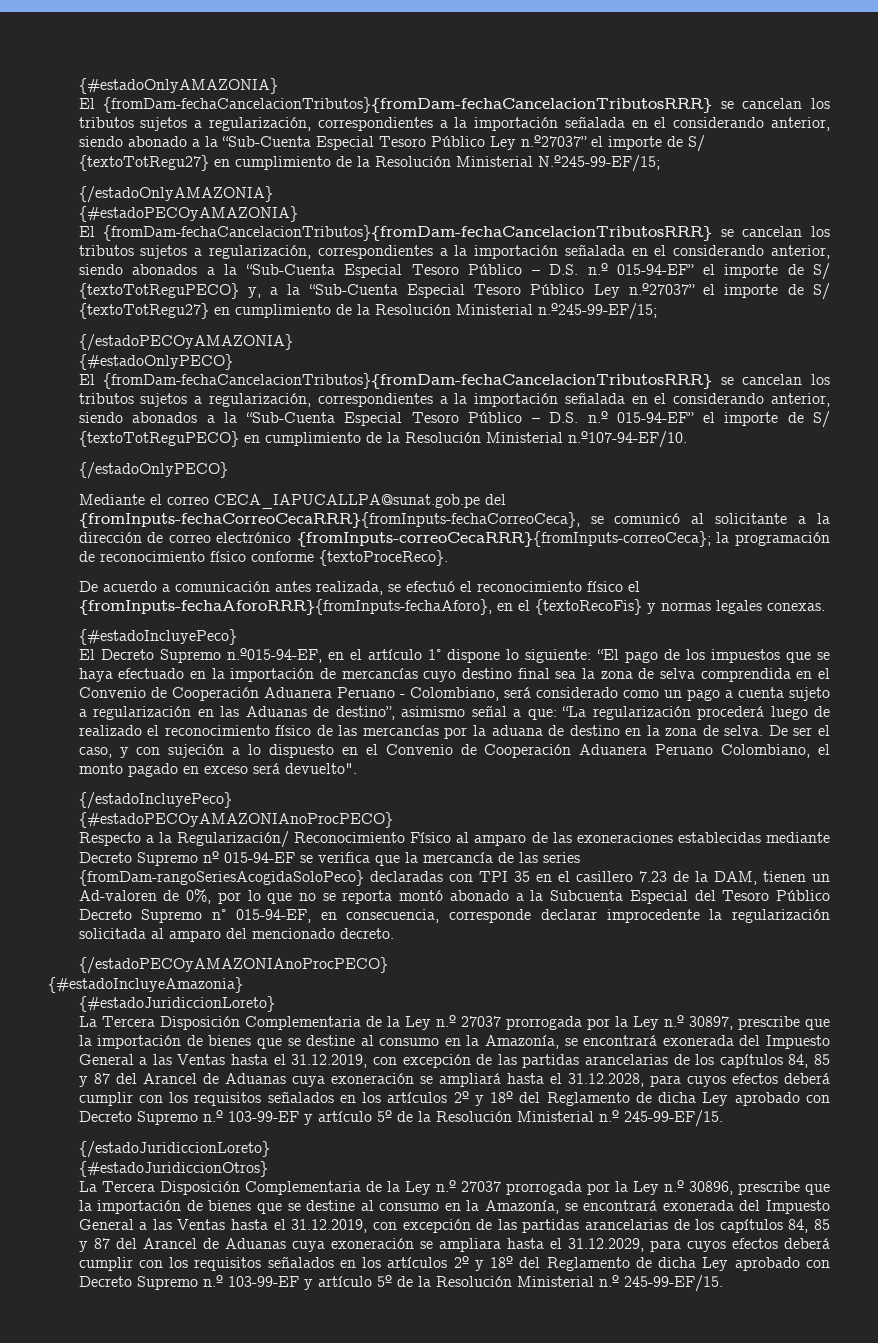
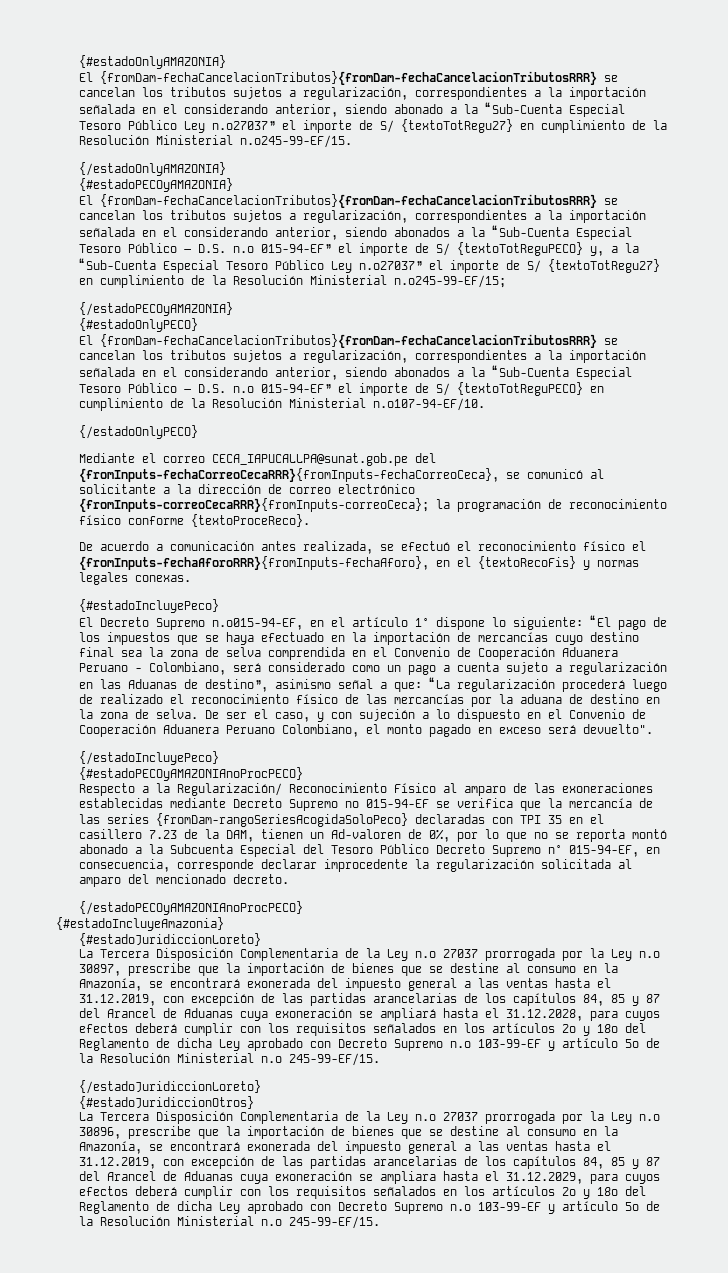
- El {fromDam-fechaCancelacionTributos}{fromDam-fechaCancelacionTributosRRR} se cancelan los tributos sujetos a regularización, correspondientes a la importación señalada en el considerando anterior, siendo abonado a la “Sub-Cuenta Especial Tesoro Público Ley n.º27037” el importe de S/ {textoTotRegu27} en cumplimiento de la Resolución Ministerial N.º245-99-EF/15;
+ El {fromDam-fechaCancelacionTributos}{fromDam-fechaCancelacionTributosRRR} se cancelan los tributos sujetos a regularización, correspondientes a la importación señalada en el considerando anterior, siendo abonado a la “Sub-Cuenta Especial Tesoro Público Ley n.º27037” el importe de S/ {textoTotRegu27} en cumplimiento de la Resolución Ministerial n.º245-99-EF/15.
- La Tercera Disposición Complementaria de la Ley n.º 27037 prorrogada por la Ley n.º 30897, prescribe que la importación de bienes que se destine al consumo en la Amazonía, se encontrará exonerada del Impuesto General a las Ventas hasta el 31.12.2019, con excepción de las partidas arancelarias de los capítulos 84, 85 y 87 del Arancel de Aduanas cuya exoneración se ampliará hasta el 31.12.2028, para cuyos efectos deberá cumplir con los requisitos señalados en los artículos 2º y 18º del Reglamento de dicha Ley aprobado con Decreto Supremo n.º 103-99-EF y artículo 5º de la Resolución Ministerial n.º 245-99-EF/15.
+ La Tercera Disposición Complementaria de la Ley n.º 27037 prorrogada por la Ley n.º 30897, prescribe que la importación de bienes que se destine al consumo en la Amazonía, se encontrará exonerada del impuesto general a las ventas hasta el 31.12.2019, con excepción de las partidas arancelarias de los capítulos 84, 85 y 87 del Arancel de Aduanas cuya exoneración se ampliará hasta el 31.12.2028, para cuyos efectos deberá cumplir con los requisitos señalados en los artículos 2º y 18º del Reglamento de dicha Ley aprobado con Decreto Supremo n.º 103-99-EF y artículo 5º de la Resolución Ministerial n.º 245-99-EF/15.
- La Tercera Disposición Complementaria de la Ley n.º 27037 prorrogada por la Ley n.º 30896, prescribe que la importación de bienes que se destine al consumo en la Amazonía, se encontrará exonerada del Impuesto General a las Ventas hasta el 31.12.2019, con excepción de las partidas arancelarias de los capítulos 84, 85 y 87 del Arancel de Aduanas cuya exoneración se ampliara hasta el 31.12.2029, para cuyos efectos deberá cumplir con los requisitos señalados en los artículos 2º y 18º del Reglamento de dicha Ley aprobado con Decreto Supremo n.º 103-99-EF y artículo 5º de la Resolución Ministerial n.º 245-99-EF/15.
+ La Tercera Disposición Complementaria de la Ley n.º 27037 prorrogada por la Ley n.º 30896, prescribe que la importación de bienes que se destine al consumo en la Amazonía, se encontrará exonerada del impuesto general a las ventas hasta el 31.12.2019, con excepción de las partidas arancelarias de los capítulos 84, 85 y 87 del Arancel de Aduanas cuya exoneración se ampliara hasta el 31.12.2029, para cuyos efectos deberá cumplir con los requisitos señalados en los artículos 2º y 18º del Reglamento de dicha Ley aprobado con Decreto Supremo n.º 103-99-EF y artículo 5º de la Resolución Ministerial n.º 245-99-EF/15.

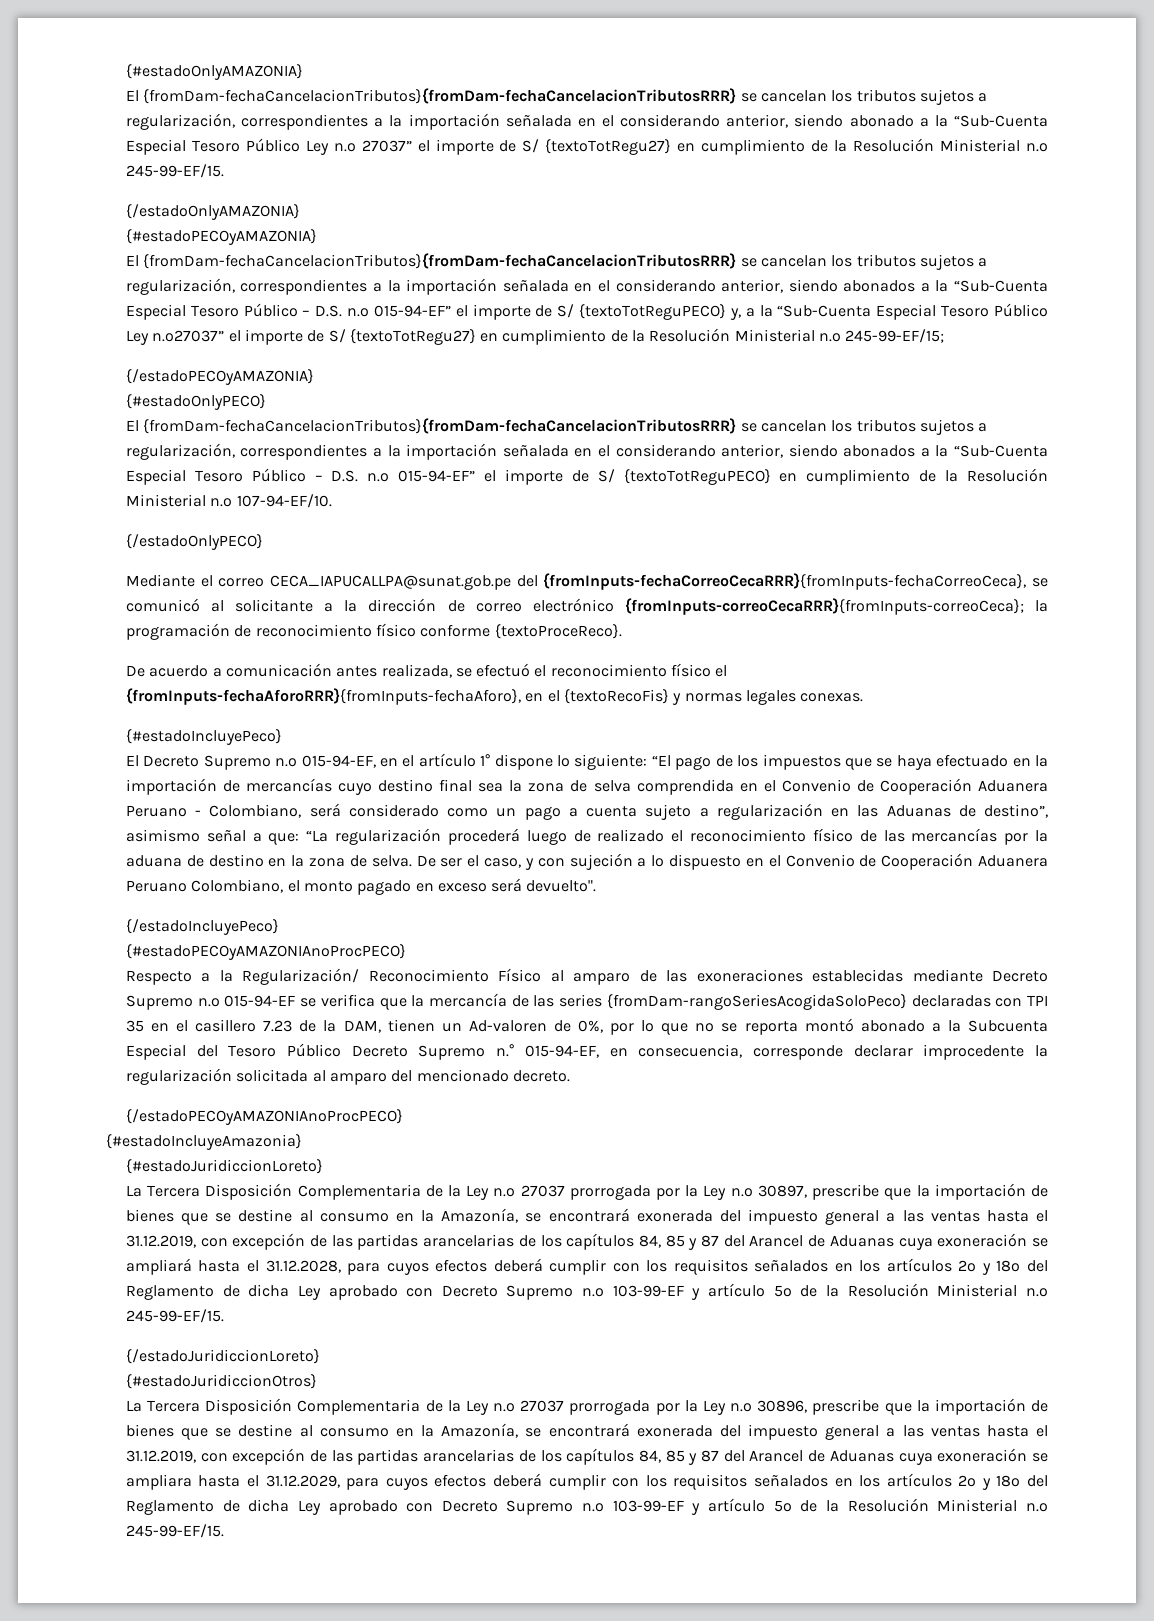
- El {fromDam-fechaCancelacionTributos}{fromDam-fechaCancelacionTributosRRR} se cancelan los tributos sujetos a regularización, correspondientes a la importación señalada en el considerando anterior, siendo abonado a la “Sub-Cuenta Especial Tesoro Público Ley n.º27037” el importe de S/ {textoTotRegu27} en cumplimiento de la Resolución Ministerial n.º245-99-EF/15.
+ El {fromDam-fechaCancelacionTributos}{fromDam-fechaCancelacionTributosRRR} se cancelan los tributos sujetos a regularización, correspondientes a la importación señalada en el considerando anterior, siendo abonado a la “Sub-Cuenta Especial Tesoro Público Ley n.º 27037” el importe de S/ {textoTotRegu27} en cumplimiento de la Resolución Ministerial n.º 245-99-EF/15.
- El {fromDam-fechaCancelacionTributos}{fromDam-fechaCancelacionTributosRRR} se cancelan los tributos sujetos a regularización, correspondientes a la importación señalada en el considerando anterior, siendo abonados a la “Sub-Cuenta Especial Tesoro Público – D.S. n.º 015-94-EF” el importe de S/ {textoTotReguPECO} y, a la “Sub-Cuenta Especial Tesoro Público Ley n.º27037” el importe de S/ {textoTotRegu27} en cumplimiento de la Resolución Ministerial n.º245-99-EF/15;
+ El {fromDam-fechaCancelacionTributos}{fromDam-fechaCancelacionTributosRRR} se cancelan los tributos sujetos a regularización, correspondientes a la importación señalada en el considerando anterior, siendo abonados a la “Sub-Cuenta Especial Tesoro Público – D.S. n.º 015-94-EF” el importe de S/ {textoTotReguPECO} y, a la “Sub-Cuenta Especial Tesoro Público Ley n.º27037” el importe de S/ {textoTotRegu27} en cumplimiento de la Resolución Ministerial n.º 245-99-EF/15;
- El {fromDam-fechaCancelacionTributos}{fromDam-fechaCancelacionTributosRRR} se cancelan los tributos sujetos a regularización, correspondientes a la importación señalada en el considerando anterior, siendo abonados a la “Sub-Cuenta Especial Tesoro Público – D.S. n.º 015-94-EF” el importe de S/ {textoTotReguPECO} en cumplimiento de la Resolución Ministerial n.º107-94-EF/10.
+ El {fromDam-fechaCancelacionTributos}{fromDam-fechaCancelacionTributosRRR} se cancelan los tributos sujetos a regularización, correspondientes a la importación señalada en el considerando anterior, siendo abonados a la “Sub-Cuenta Especial Tesoro Público – D.S. n.º 015-94-EF” el importe de S/ {textoTotReguPECO} en cumplimiento de la Resolución Ministerial n.º 107-94-EF/10.
- El Decreto Supremo n.º015-94-EF, en el artículo 1° dispone lo siguiente:
+ El Decreto Supremo n.º 015-94-EF, en el artículo 1° dispone lo siguiente:
- Respecto a la Regularización/ Reconocimiento Físico al amparo de las exoneraciones establecidas mediante Decreto Supremo nº 015-94-EF se verifica que la mercancía de las series {fromDam-rangoSeriesAcogidaSoloPeco} declaradas con TPI 35 en el casillero 7.23 de la DAM, tienen un Ad-valoren de 0%, por lo que no se reporta montó abonado a la Subcuenta Especial del Tesoro Público Decreto Supremo n° 015-94-EF, en consecuencia, corresponde declarar improcedente la regularización solicitada al amparo del mencionado decreto.
+ Respecto a la Regularización/ Reconocimiento Físico al amparo de las exoneraciones establecidas mediante Decreto Supremo n.º 015-94-EF se verifica que la mercancía de las series {fromDam-rangoSeriesAcogidaSoloPeco} declaradas con TPI 35 en el casillero 7.23 de la DAM, tienen un Ad-valoren de 0%, por lo que no se reporta montó abonado a la Subcuenta Especial del Tesoro Público Decreto Supremo n.° 015-94-EF, en consecuencia, corresponde declarar improcedente la regularización solicitada al amparo del mencionado decreto.

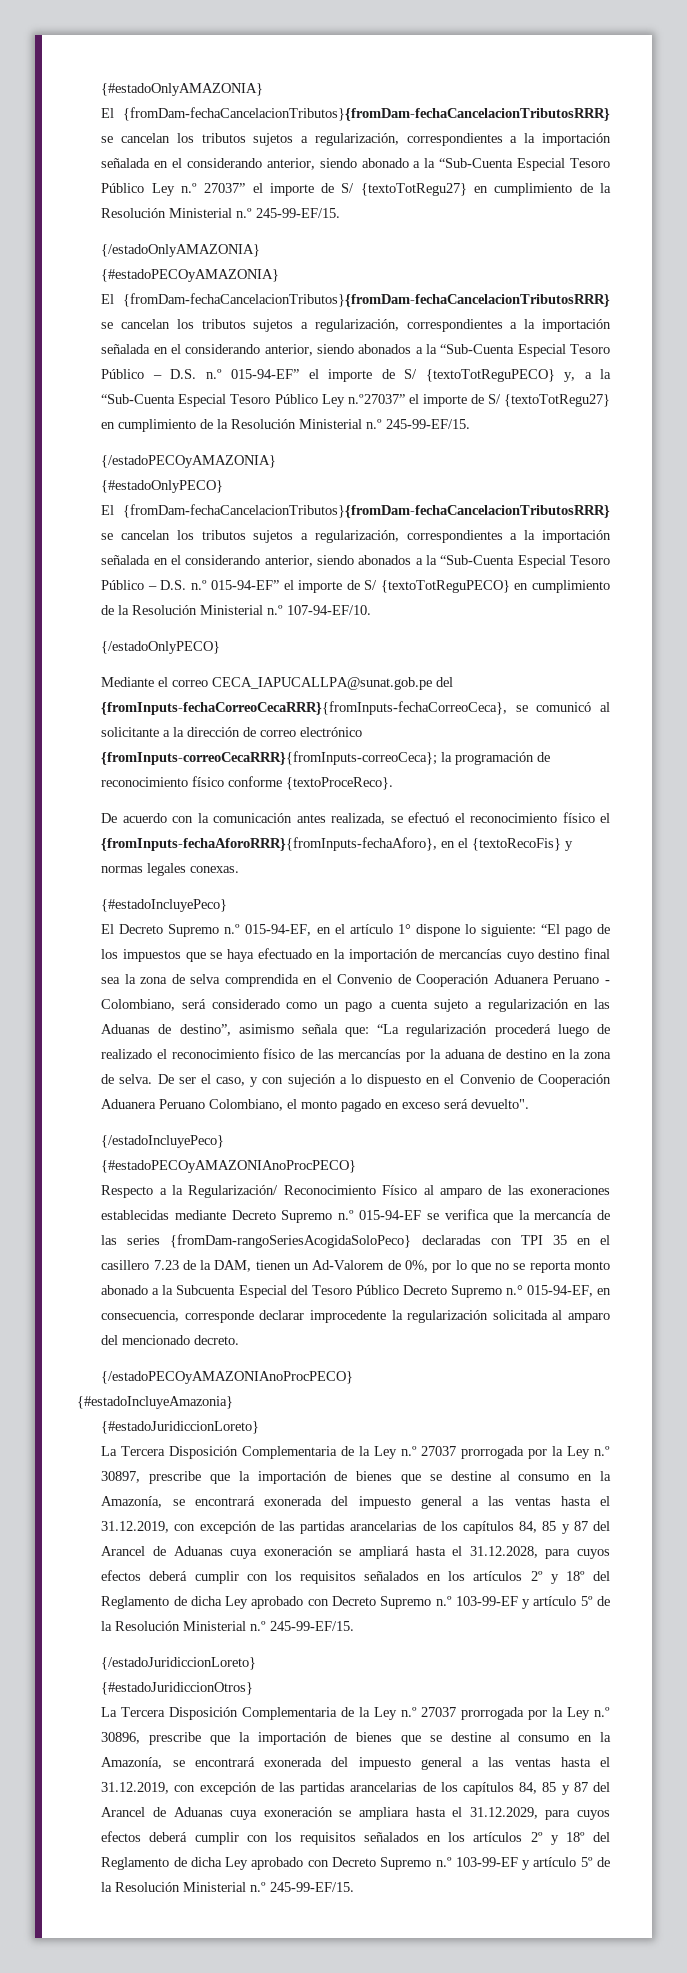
- El {fromDam-fechaCancelacionTributos}{fromDam-fechaCancelacionTributosRRR} se cancelan los tributos sujetos a regularización, correspondientes a la importación señalada en el considerando anterior, siendo abonados a la “Sub-Cuenta Especial Tesoro Público – D.S. n.º 015-94-EF” el importe de S/ {textoTotReguPECO} y, a la “Sub-Cuenta Especial Tesoro Público Ley n.º27037” el importe de S/ {textoTotRegu27} en cumplimiento de la Resolución Ministerial n.º 245-99-EF/15;
+ El {fromDam-fechaCancelacionTributos}{fromDam-fechaCancelacionTributosRRR} se cancelan los tributos sujetos a regularización, correspondientes a la importación señalada en el considerando anterior, siendo abonados a la “Sub-Cuenta Especial Tesoro Público – D.S. n.º 015-94-EF” el importe de S/ {textoTotReguPECO} y, a la “Sub-Cuenta Especial Tesoro Público Ley n.º27037” el importe de S/ {textoTotRegu27} en cumplimiento de la Resolución Ministerial n.º 245-99-EF/15.
- De acuerdo a comunicación antes realizada, se efectuó el reconocimiento físico el {fromInputs-fechaAforoRRR}{fromInputs-fechaAforo}, en el {textoRecoFis} y normas legales conexas.
+ De acuerdo con la comunicación antes realizada, se efectuó el reconocimiento físico el {fromInputs-fechaAforoRRR}{fromInputs-fechaAforo}, en el {textoRecoFis} y normas legales conexas.
- “El pago de los impuestos que se haya efectuado en la importación de mercancías cuyo destino final sea la zona de selva comprendida en el Convenio de Cooperación Aduanera Peruano - Colombiano, será considerado como un pago a cuenta sujeto a regularización en las Aduanas de destino”, asimismo señal a que:
+ “El pago de los impuestos que se haya efectuado en la importación de mercancías cuyo destino final sea la zona de selva comprendida en el Convenio de Cooperación Aduanera Peruano - Colombiano, será considerado como un pago a cuenta sujeto a regularización en las Aduanas de destino”, asimismo señala que:
- Respecto a la Regularización/ Reconocimiento Físico al amparo de las exoneraciones establecidas mediante Decreto Supremo n.º 015-94-EF se verifica que la mercancía de las series {fromDam-rangoSeriesAcogidaSoloPeco} declaradas con TPI 35 en el casillero 7.23 de la DAM, tienen un Ad-valoren de 0%, por lo que no se reporta montó abonado a la Subcuenta Especial del Tesoro Público Decreto Supremo n.° 015-94-EF, en consecuencia, corresponde declarar improcedente la regularización solicitada al amparo del mencionado decreto.
+ Respecto a la Regularización/ Reconocimiento Físico al amparo de las exoneraciones establecidas mediante Decreto Supremo n.º 015-94-EF se verifica que la mercancía de las series {fromDam-rangoSeriesAcogidaSoloPeco} declaradas con TPI 35 en el casillero 7.23 de la DAM, tienen un Ad-Valorem de 0%, por lo que no se reporta monto abonado a la Subcuenta Especial del Tesoro Público Decreto Supremo n.° 015-94-EF, en consecuencia, corresponde declarar improcedente la regularización solicitada al amparo del mencionado decreto.

